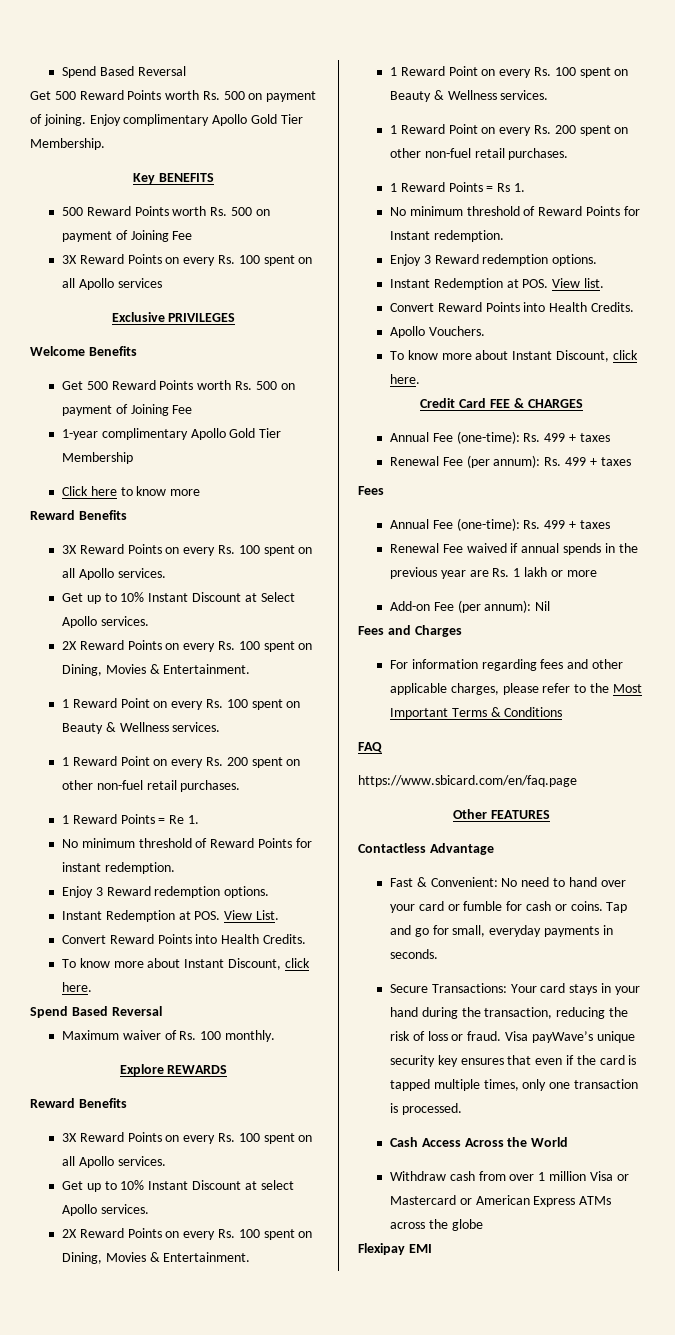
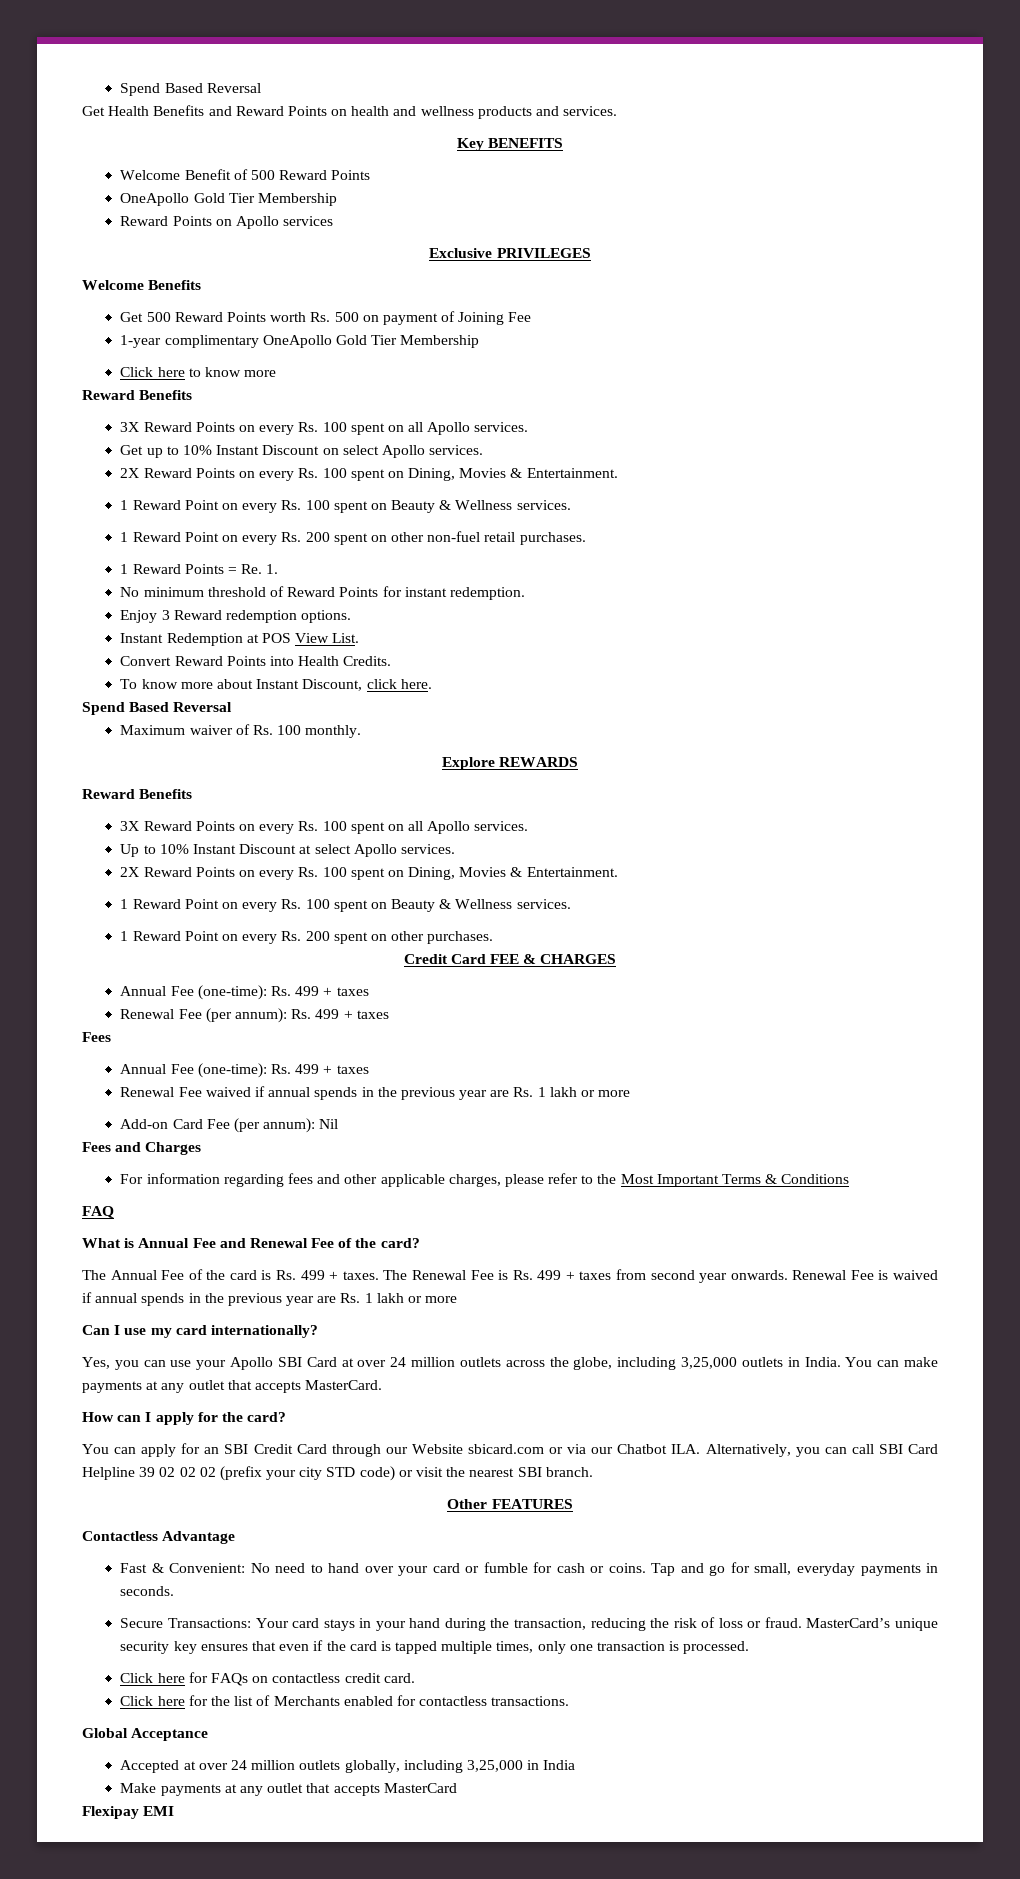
- Get 500 Reward Points worth Rs. 500 on payment of joining. Enjoy complimentary Apollo Gold Tier Membership.
+ Get Health Benefits and Reward Points on health and wellness products and services.
  Key BENEFITS
- 500 Reward Points worth Rs. 500 on payment of Joining Fee
- 3X Reward Points on every Rs. 100 spent on all Apollo services
+ Welcome Benefit of 500 Reward Points
+ OneApollo Gold Tier Membership
+ Reward Points on Apollo services
- 1-year complimentary Apollo Gold Tier Membership
+ 1-year complimentary OneApollo Gold Tier Membership
- Get up to 10% Instant Discount at Select Apollo services.
- 2X Reward Points on every Rs. 100 spent on Dining, Movies & Entertainment.
- 1 Reward Point on every Rs. 100 spent on Beauty & Wellness services.
- 1 Reward Point on every Rs. 200 spent on other non-fuel retail purchases.
- 1 Reward Points = Re 1.
- No minimum threshold of Reward Points for instant redemption.
- Enjoy 3 Reward redemption options.
- Instant Redemption at POS. View List.
- Convert Reward Points into Health Credits.
- To know more about Instant Discount, click here.
- Spend Based Reversal
- Maximum waiver of Rs. 100 monthly.
- Explore REWARDS
- Reward Benefits
- 3X Reward Points on every Rs. 100 spent on all Apollo services.
- Get up to 10% Instant Discount at select Apollo services.
+ Get up to 10% Instant Discount on select Apollo services.
- 1 Reward Points = Rs 1.
- No minimum threshold of Reward Points for Instant redemption.
+ 1 Reward Points = Re. 1.
+ No minimum threshold of Reward Points for instant redemption.
  Enjoy 3 Reward redemption options.
- Instant Redemption at POS. View list.
+ Instant Redemption at POS View List.
  Convert Reward Points into Health Credits.
- Apollo Vouchers.
  To know more about Instant Discount, click here.
+ Spend Based Reversal
+ Maximum waiver of Rs. 100 monthly.
+ Explore REWARDS
+ Reward Benefits
+ 3X Reward Points on every Rs. 100 spent on all Apollo services.
+ Up to 10% Instant Discount at select Apollo services.
+ 2X Reward Points on every Rs. 100 spent on Dining, Movies & Entertainment.
+ 1 Reward Point on every Rs. 100 spent on Beauty & Wellness services.
+ 1 Reward Point on every Rs. 200 spent on other purchases.
- Add-on Fee (per annum): Nil
+ Add-on Card Fee (per annum): Nil
- https://www.sbicard.com/en/faq.page
+ What is Annual Fee and Renewal Fee of the card?
+ The Annual Fee of the card is Rs. 499 + taxes. The Renewal Fee is Rs. 499 + taxes from second year onwards. Renewal Fee is waived if annual spends in the previous year are Rs. 1 lakh or more
+ Can I use my card internationally?
+ Yes, you can use your Apollo SBI Card at over 24 million outlets across the globe, including 3,25,000 outlets in India. You can make payments at any outlet that accepts MasterCard.
+ How can I apply for the card?
+ You can apply for an SBI Credit Card through our Website sbicard.com or via our Chatbot ILA. Alternatively, you can call SBI Card Helpline 39 02 02 02 (prefix your city STD code) or visit the nearest SBI branch.
- Visa payWave’s unique security key ensures that even if the card is tapped multiple times, only one transaction is processed.
+ MasterCard’s unique security key ensures that even if the card is tapped multiple times, only one transaction is processed.
- Cash Access Across the World
- Withdraw cash from over 1 million Visa or Mastercard or American Express ATMs across the globe
+ Click here for FAQs on contactless credit card.
+ Click here for the list of Merchants enabled for contactless transactions.
+ Global Acceptance
+ Accepted at over 24 million outlets globally, including 3,25,000 in India
+ Make payments at any outlet that accepts MasterCard

